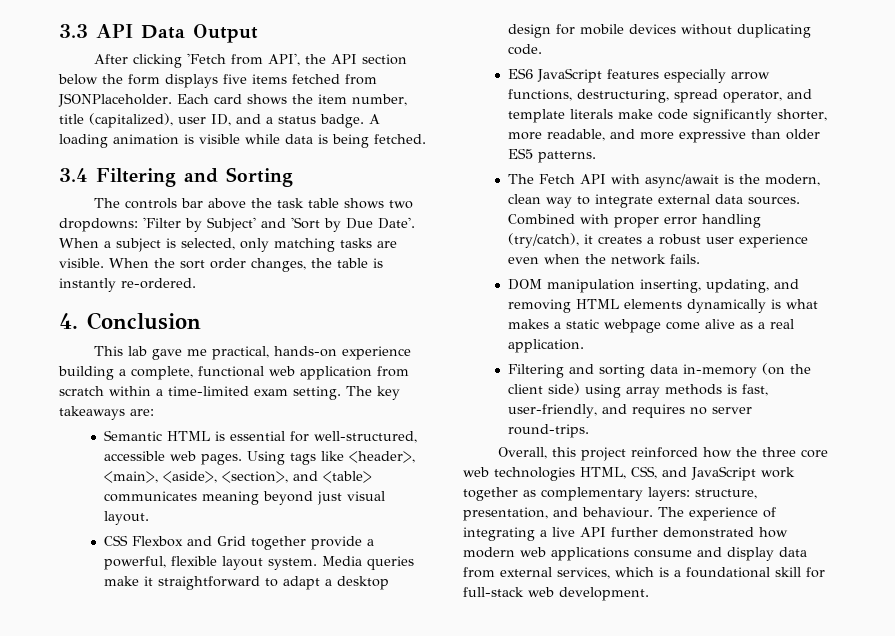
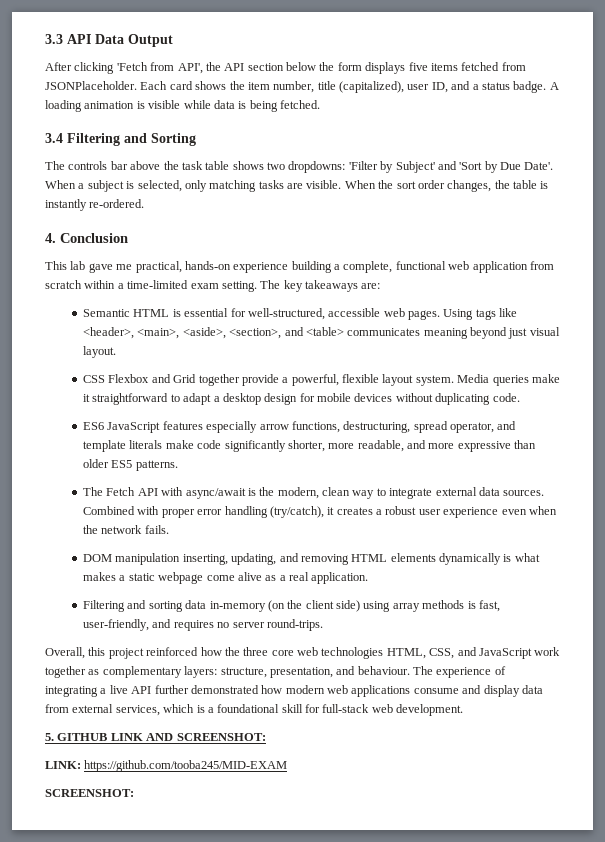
+ 5. GITHUB LINK AND SCREENSHOT:
+ LINK: https://github.com/tooba245/MID-EXAM
+ SCREENSHOT:

